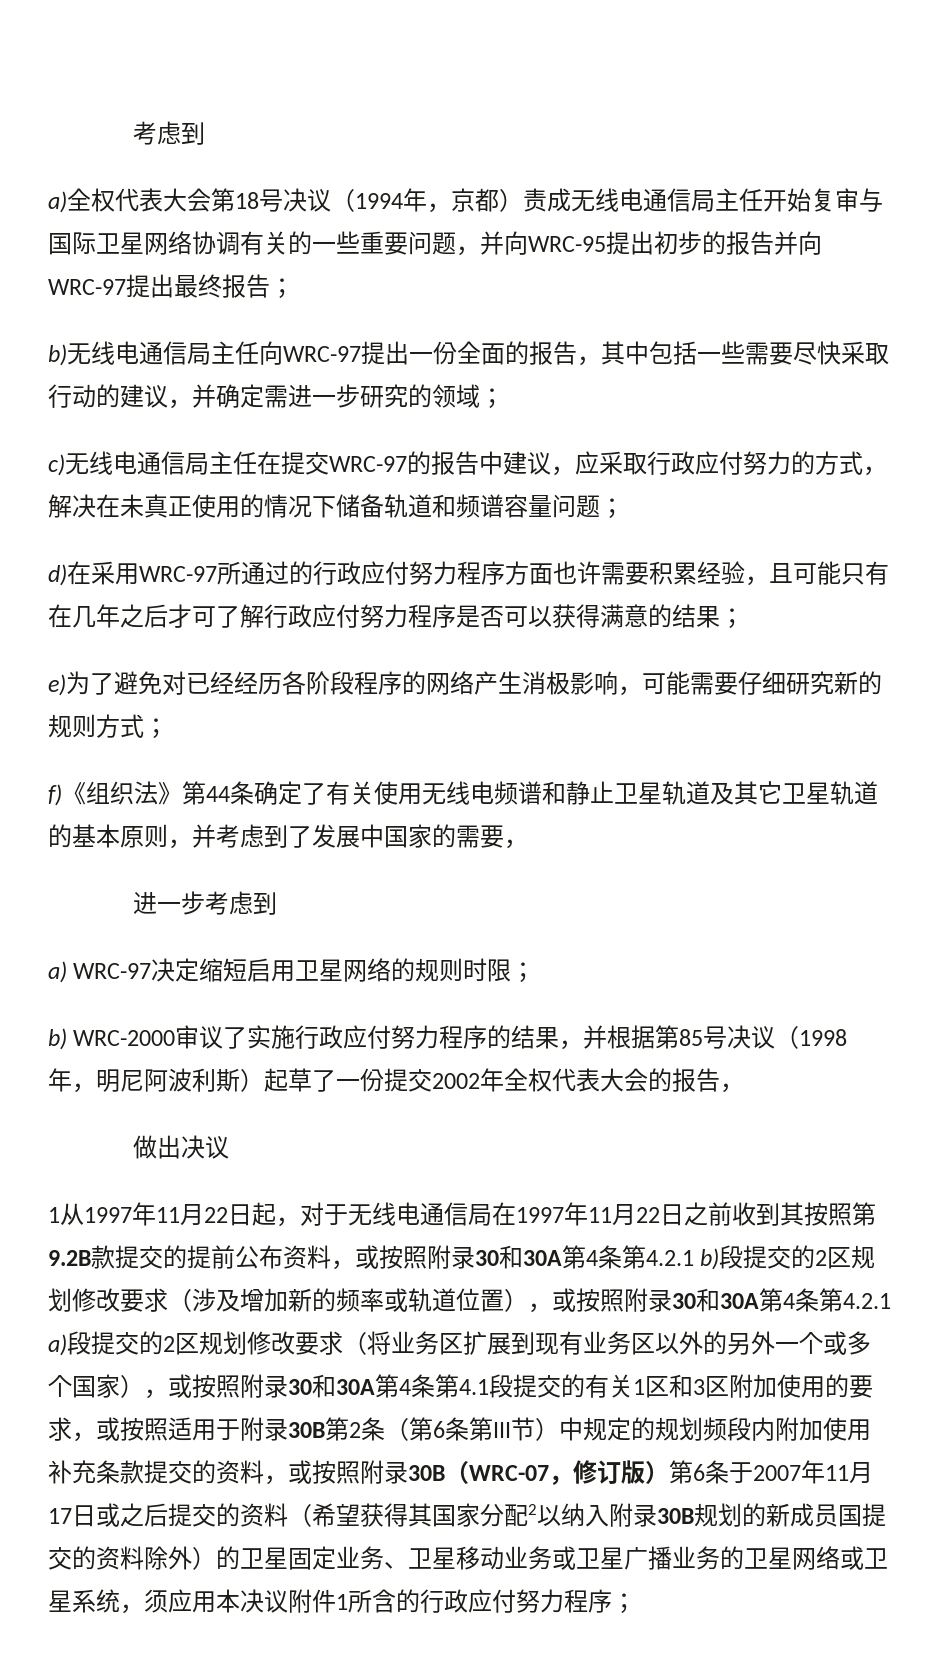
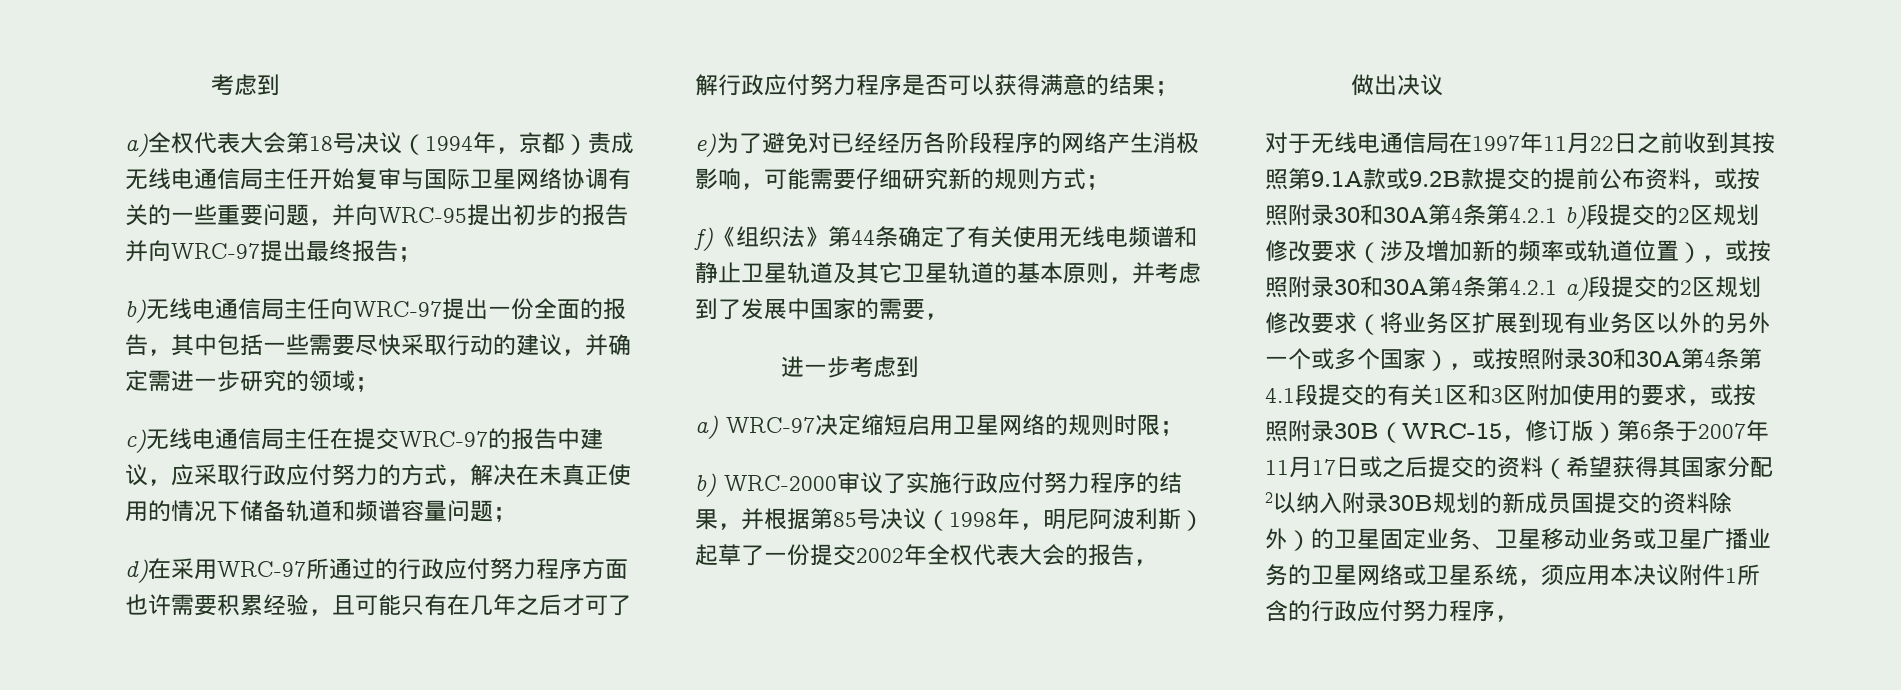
- 1从1997年11月22日起，对于无线电通信局在1997年11月22日之前收到其按照第9.2B款提交的提前公布资料，或按照附录30和30A第4条第4.2.1 b)段提交的2区规划修改要求（涉及增加新的频率或轨道位置），或按照附录30和30A第4条第4.2.1 a)段提交的2区规划修改要求（将业务区扩展到现有业务区以外的另外一个或多个国家），或按照附录30和30A第4条第4.1段提交的有关1区和3区附加使用的要求，或按照适用于附录30B第2条（第6条第III节）中规定的规划频段内附加使用补充条款提交的资料，或按照附录30B（WRC-07，修订版）第6条于2007年11月17日或之后提交的资料（希望获得其国家分配2以纳入附录30B规划的新成员国提交的资料除外）的卫星固定业务、卫星移动业务或卫星广播业务的卫星网络或卫星系统，须应用本决议附件1所含的行政应付努力程序；
+ 对于无线电通信局在1997年11月22日之前收到其按照第9.1A款或9.2B款提交的提前公布资料，或按照附录30和30A第4条第4.2.1 b)段提交的2区规划修改要求（涉及增加新的频率或轨道位置），或按照附录30和30A第4条第4.2.1 a)段提交的2区规划修改要求（将业务区扩展到现有业务区以外的另外一个或多个国家），或按照附录30和30A第4条第4.1段提交的有关1区和3区附加使用的要求，或按照附录30B（WRC-15，修订版）第6条于2007年11月17日或之后提交的资料（希望获得其国家分配2以纳入附录30B规划的新成员国提交的资料除外）的卫星固定业务、卫星移动业务或卫星广播业务的卫星网络或卫星系统，须应用本决议附件1所含的行政应付努力程序，

